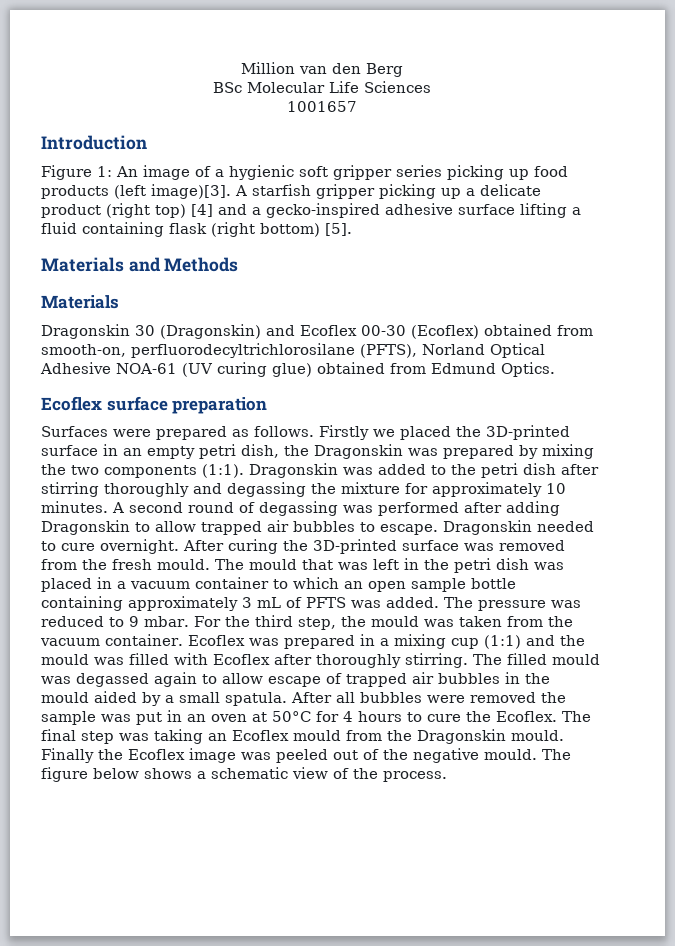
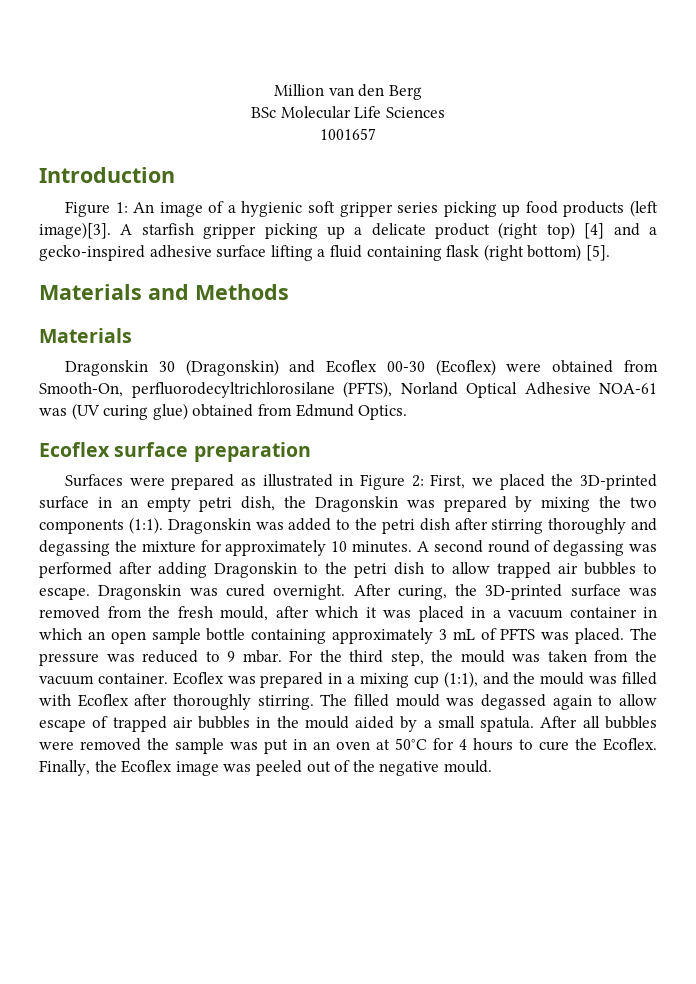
- Dragonskin 30 (Dragonskin) and Ecoflex 00-30 (Ecoflex) obtained from smooth-on, perfluorodecyltrichlorosilane (PFTS), Norland Optical Adhesive NOA-61 (UV curing glue) obtained from Edmund Optics.
+ Dragonskin 30 (Dragonskin) and Ecoflex 00-30 (Ecoflex) were obtained from Smooth-On, perfluorodecyltrichlorosilane (PFTS), Norland Optical Adhesive NOA-61 was (UV curing glue) obtained from Edmund Optics.
- Surfaces were prepared as follows. Firstly we placed the 3D-printed surface in an empty petri dish, the Dragonskin was prepared by mixing the two components (1:1).
+ Surfaces were prepared as illustrated in Figure 2: First, we placed the 3D-printed surface in an empty petri dish, the Dragonskin was prepared by mixing the two components (1:1).
- A second round of degassing was performed after adding Dragonskin to allow trapped air bubbles to escape.
+ A second round of degassing was performed after adding Dragonskin to the petri dish to allow trapped air bubbles to escape.
- Dragonskin needed to cure overnight.
+ Dragonskin was cured overnight.
- After curing the 3D-printed surface was removed from the fresh mould. The mould that was left in the petri dish was placed in a vacuum container to which an open sample bottle containing approximately 3 mL of PFTS was added.
+ After curing, the 3D-printed surface was removed from the fresh mould, after which it was placed in a vacuum container in which an open sample bottle containing approximately 3 mL of PFTS was placed.
- Ecoflex was prepared in a mixing cup (1:1) and the mould was filled with Ecoflex after thoroughly stirring.
+ Ecoflex was prepared in a mixing cup (1:1), and the mould was filled with Ecoflex after thoroughly stirring.
- The final step was taking an Ecoflex mould from the Dragonskin mould. Finally the Ecoflex image was peeled out of the negative mould. The figure below shows a schematic view of the process.
+ Finally, the Ecoflex image was peeled out of the negative mould.

